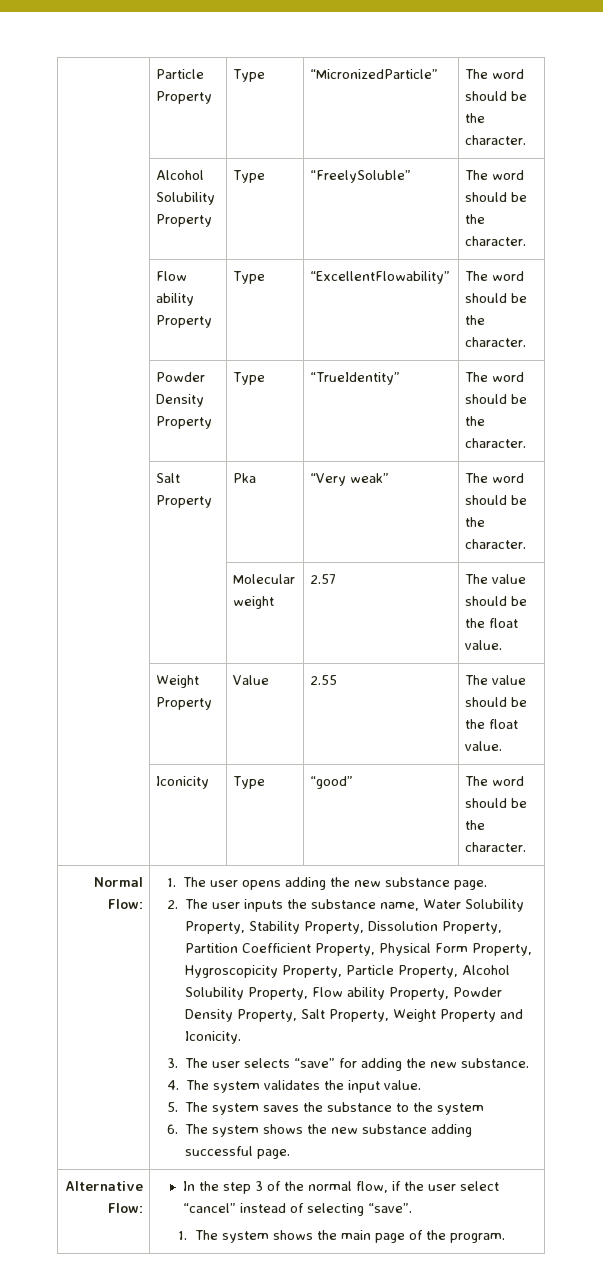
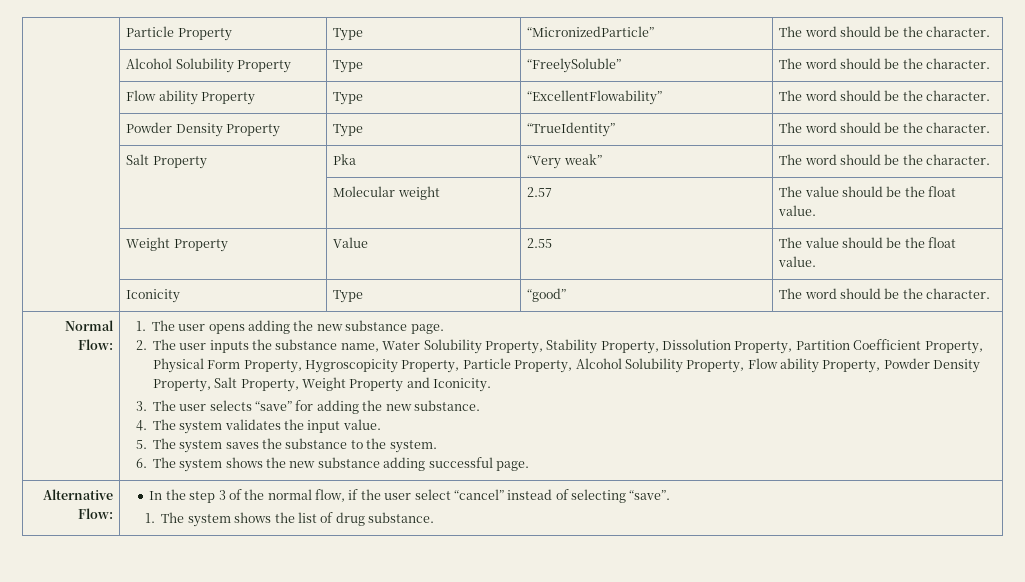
- 5. The system saves the substance to the system
+ 5. The system saves the substance to the system.
  Alternative Flow: | In the step 3 of the normal flow, if the user select “cancel” instead of selecting “save”.
- 1. The system shows the main page of the program.
+ 1. The system shows the list of drug substance.

